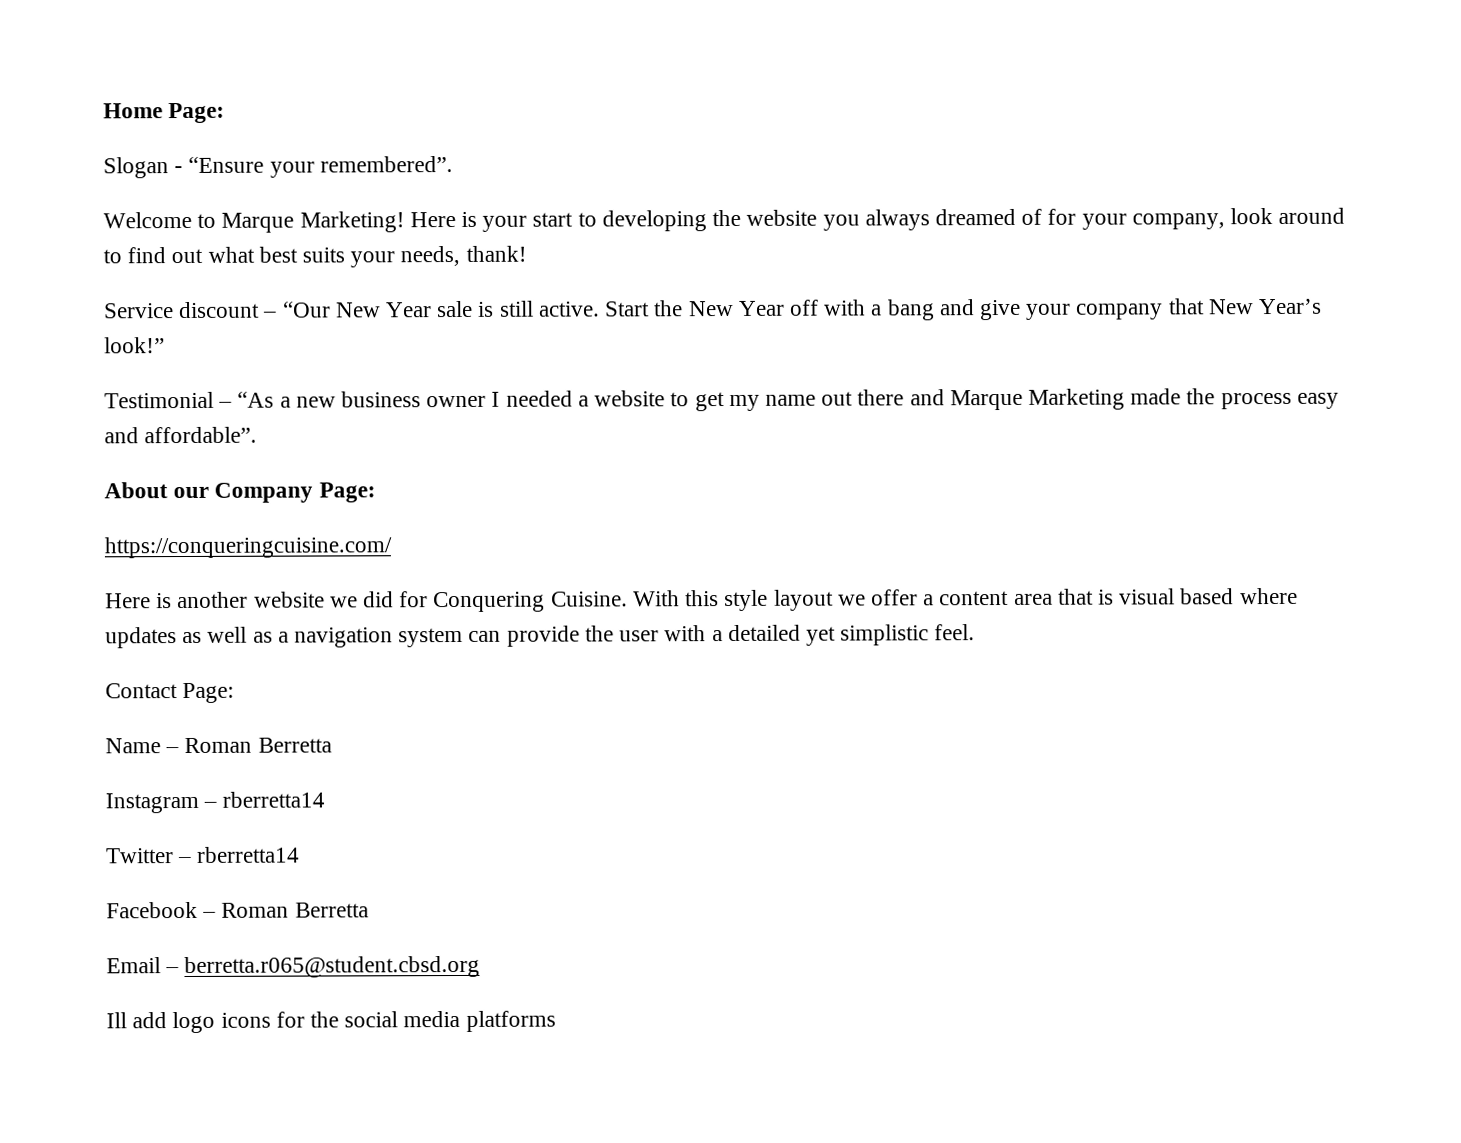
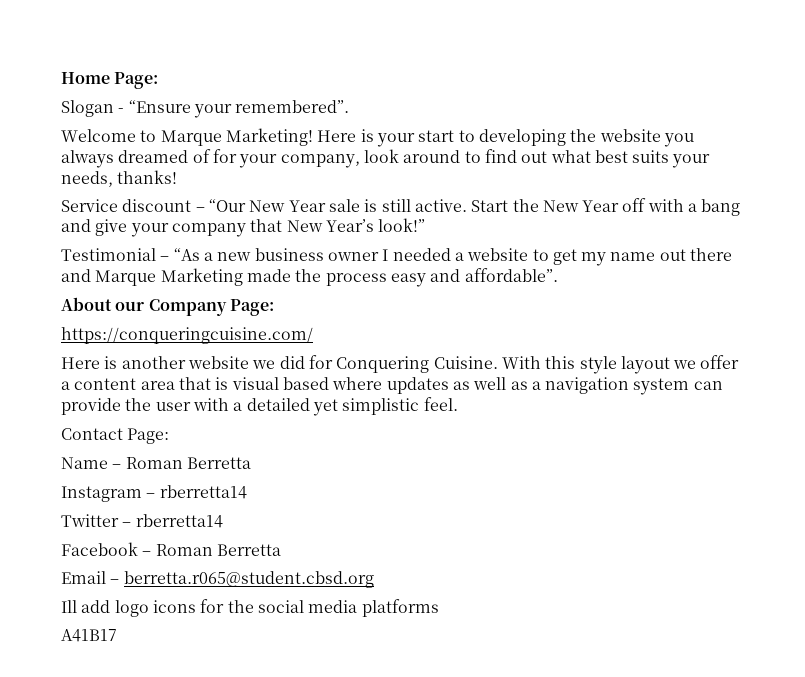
- Here is your start to developing the website you always dreamed of for your company, look around to find out what best suits your needs, thank!
+ Here is your start to developing the website you always dreamed of for your company, look around to find out what best suits your needs, thanks!
+ A41B17

